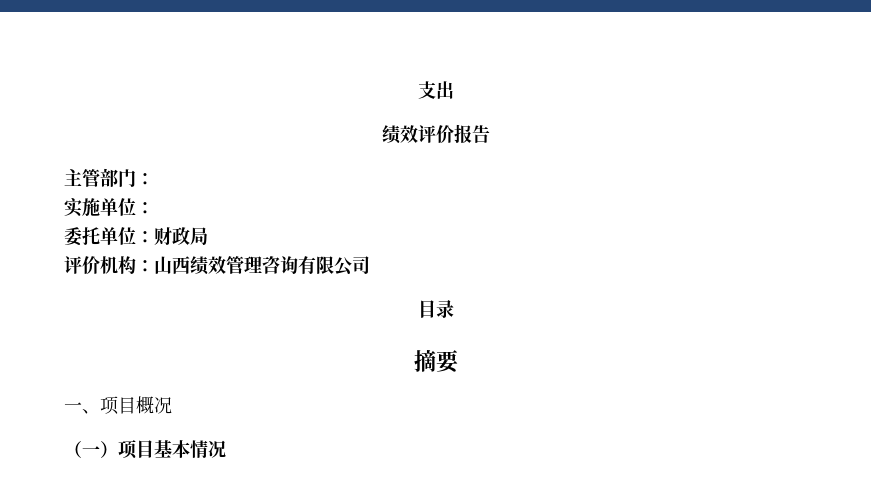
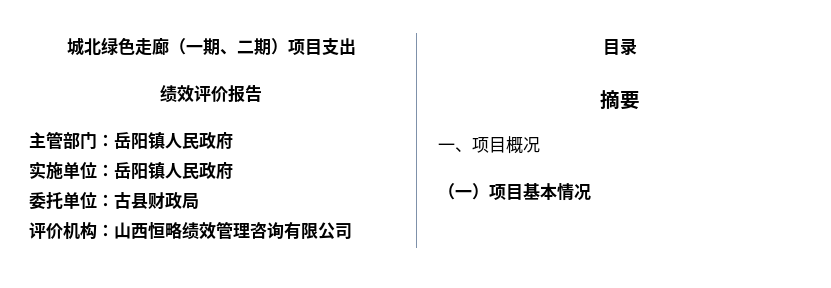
- 支出
+ 城北绿色走廊（一期、二期）项目支出
- 主管部门：
+ 主管部门：岳阳镇人民政府
- 实施单位：
+ 实施单位：岳阳镇人民政府
- 委托单位：财政局
+ 委托单位：古县财政局
- 评价机构：山西绩效管理咨询有限公司
+ 评价机构：山西恒略绩效管理咨询有限公司

